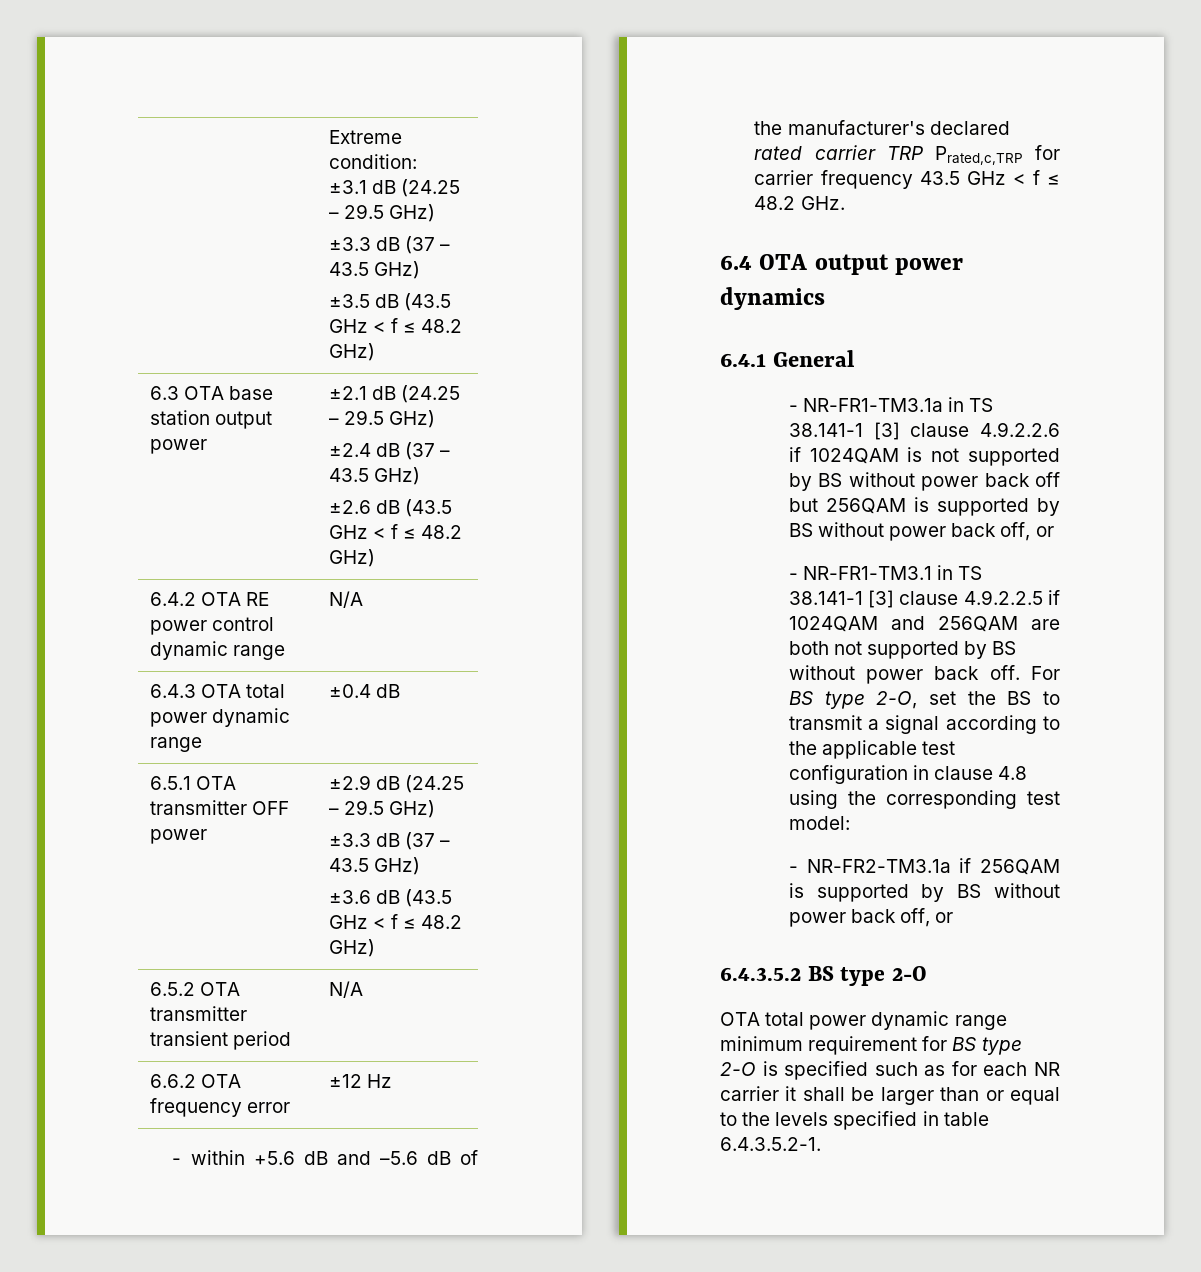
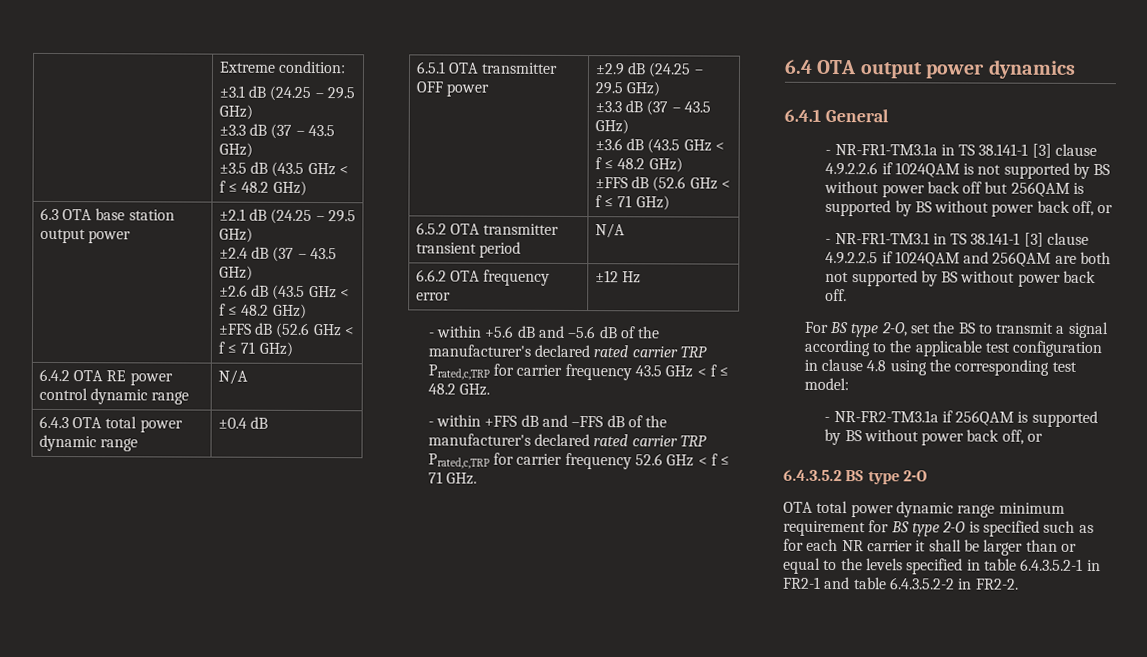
  6.3 OTA base station output power | ±2.1 dB (24.25 – 29.5 GHz)
  ±2.4 dB (37 – 43.5 GHz)
  ±2.6 dB (43.5 GHz < f ≤ 48.2 GHz)
+ ±FFS dB (52.6 GHz < f ≤ 71 GHz)
  6.5.1 OTA transmitter OFF power | ±2.9 dB (24.25 – 29.5 GHz)
  ±3.3 dB (37 – 43.5 GHz)
  ±3.6 dB (43.5 GHz < f ≤ 48.2 GHz)
+ ±FFS dB (52.6 GHz < f ≤ 71 GHz)
+ - within +FFS dB and –FFS dB of the manufacturer's declared rated carrier TRP Prated,c,TRP for carrier frequency 52.6 GHz < f ≤ 71 GHz.
- - NR-FR1-TM3.1 in TS 38.141-1 [3] clause 4.9.2.2.5 if 1024QAM and 256QAM are both not supported by BS without power back off. For BS type 2-O, set the BS to transmit a signal according to the applicable test configuration in clause 4.8 using the corresponding test model:
+ - NR-FR1-TM3.1 in TS 38.141-1 [3] clause 4.9.2.2.5 if 1024QAM and 256QAM are both not supported by BS without power back off.
+ For BS type 2-O, set the BS to transmit a signal according to the applicable test configuration in clause 4.8 using the corresponding test model:
- OTA total power dynamic range minimum requirement for BS type 2-O is specified such as for each NR carrier it shall be larger than or equal to the levels specified in table 6.4.3.5.2-1.
+ OTA total power dynamic range minimum requirement for BS type 2-O is specified such as for each NR carrier it shall be larger than or equal to the levels specified in table 6.4.3.5.2-1 in FR2-1 and table 6.4.3.5.2-2 in FR2-2.

